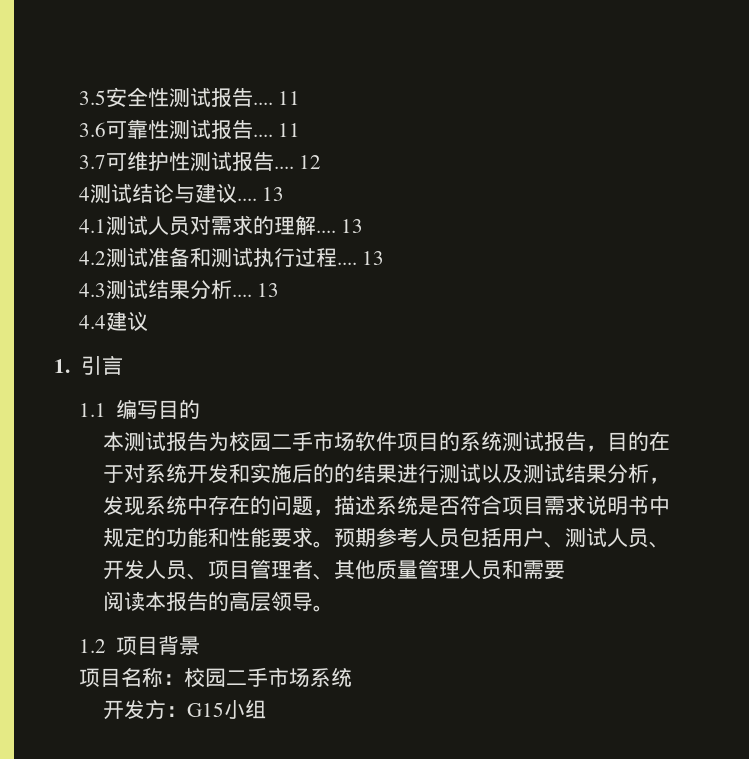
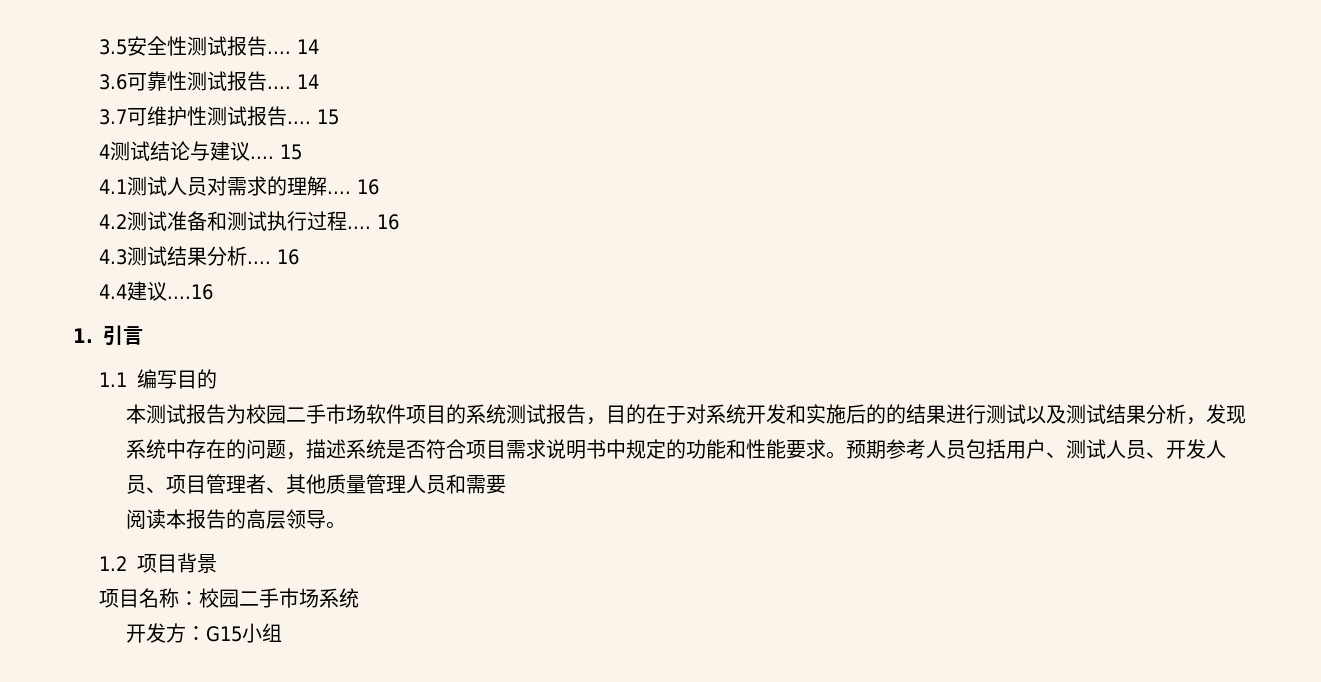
- 3.5安全性测试报告.... 11
+ 3.5安全性测试报告.... 14
- 3.6可靠性测试报告.... 11
+ 3.6可靠性测试报告.... 14
- 3.7可维护性测试报告.... 12
+ 3.7可维护性测试报告.... 15
- 4测试结论与建议.... 13
+ 4测试结论与建议.... 15
- 4.1测试人员对需求的理解.... 13
+ 4.1测试人员对需求的理解.... 16
- 4.2测试准备和测试执行过程.... 13
+ 4.2测试准备和测试执行过程.... 16
- 4.3测试结果分析.... 13
+ 4.3测试结果分析.... 16
- 4.4建议
+ 4.4建议....16

